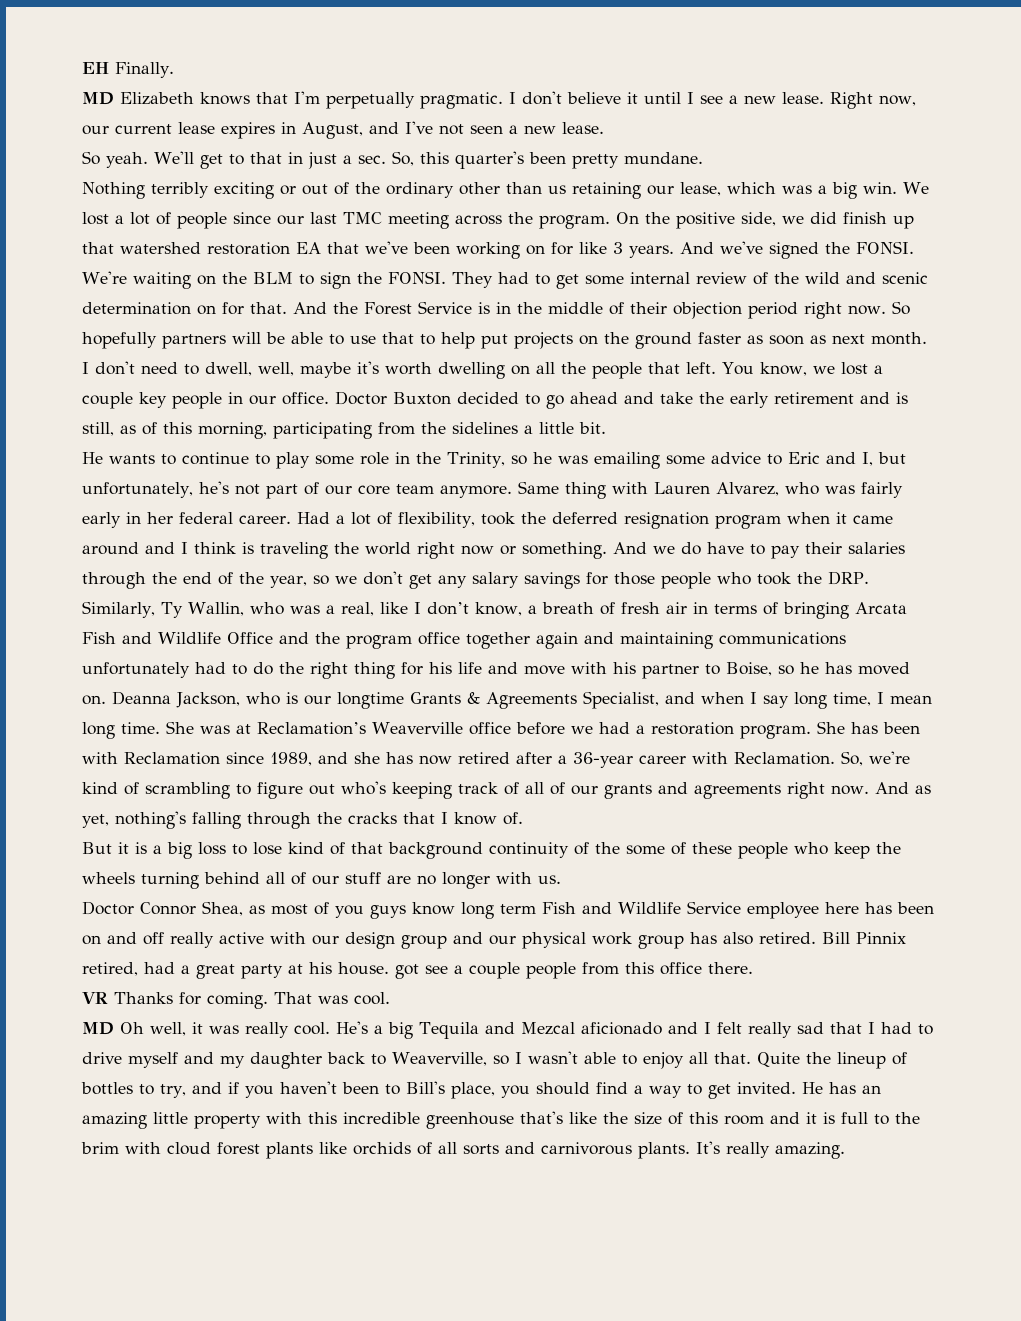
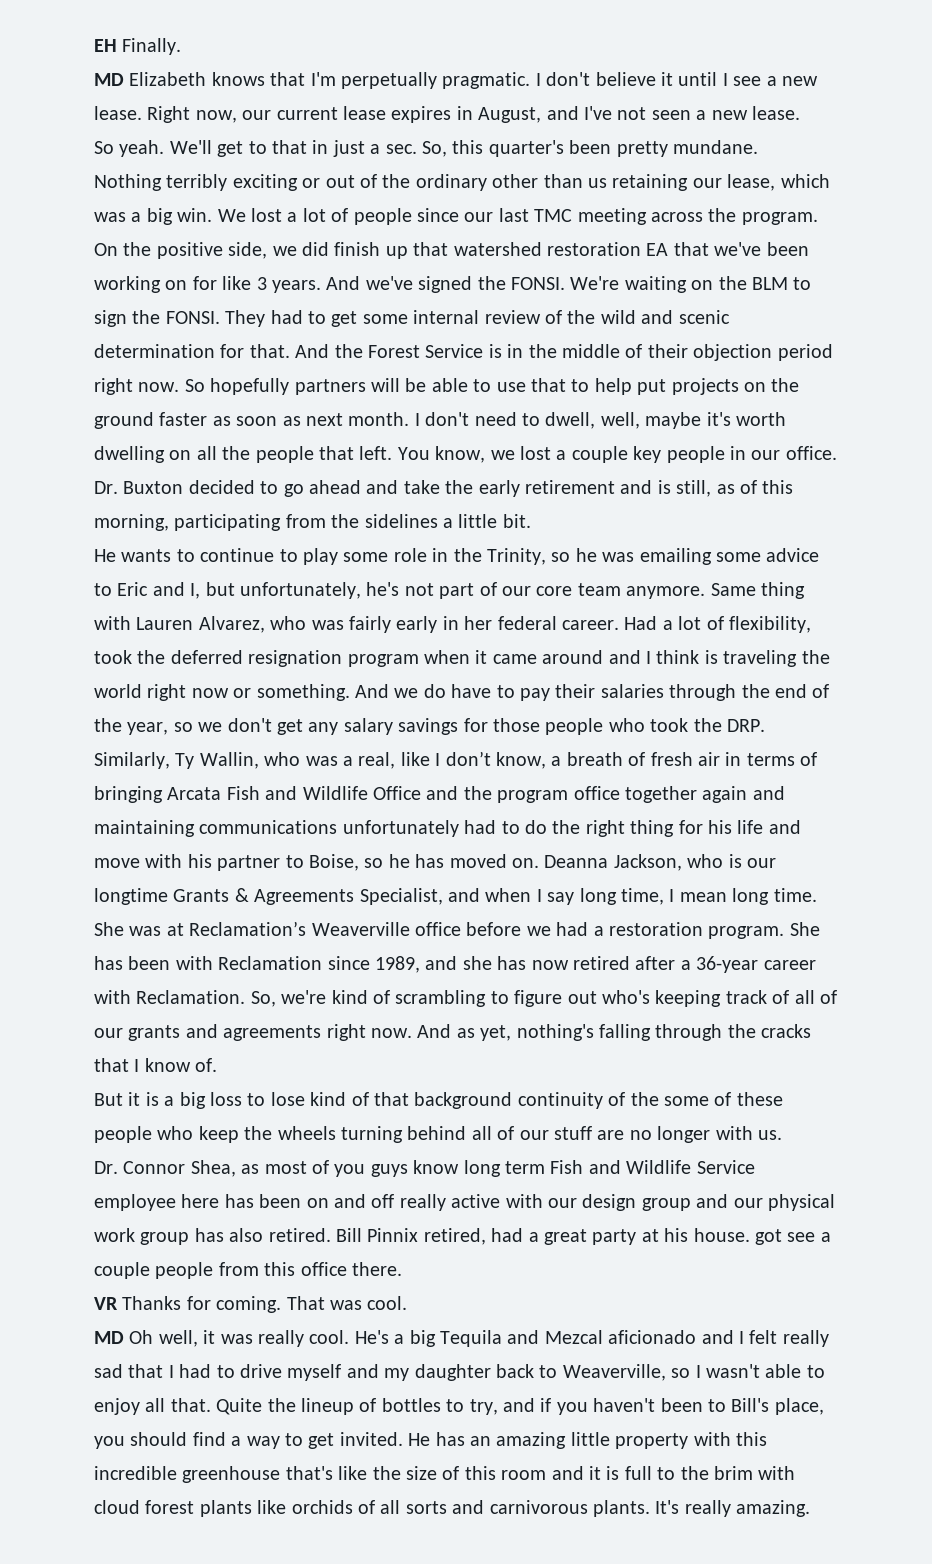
- They had to get some internal review of the wild and scenic determination on for that.
+ They had to get some internal review of the wild and scenic determination for that.
- Doctor Buxton decided to go ahead and take the early retirement and is still, as of this morning, participating from the sidelines a little bit.
+ Dr. Buxton decided to go ahead and take the early retirement and is still, as of this morning, participating from the sidelines a little bit.
- Doctor Connor Shea, as most of you guys know long term Fish and Wildlife Service employee here has been on and off really active with our design group and our physical work group has also retired.
+ Dr. Connor Shea, as most of you guys know long term Fish and Wildlife Service employee here has been on and off really active with our design group and our physical work group has also retired.

